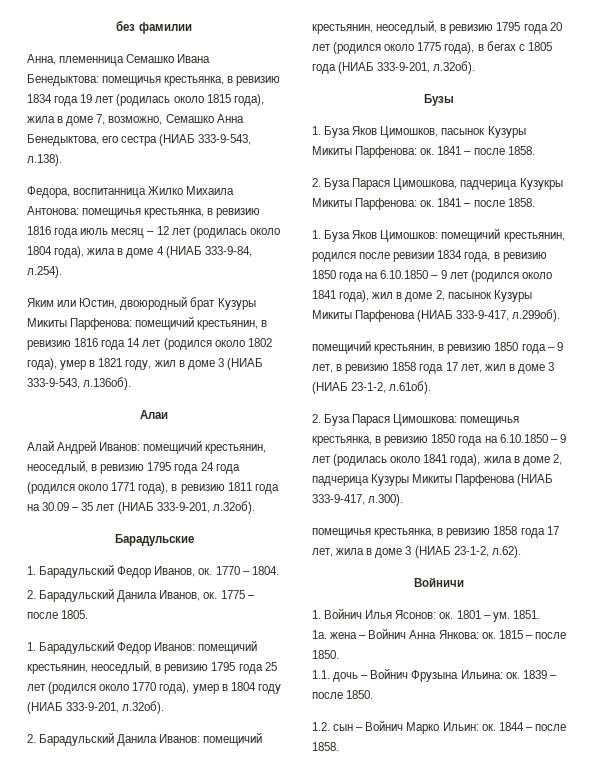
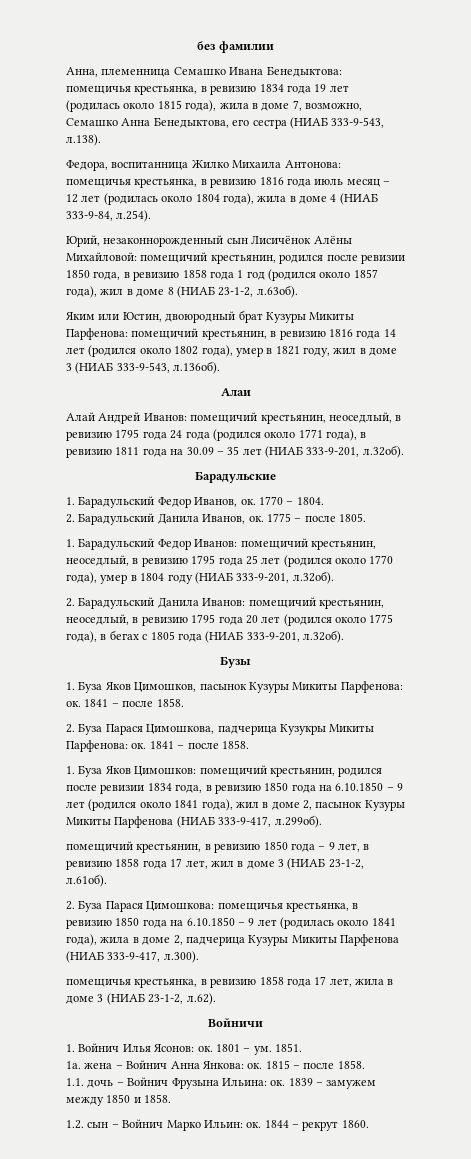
+ Юрий, незаконнорожденный сын Лисичёнок Алёны Михайловой: помещичий крестьянин, родился после ревизии 1850 года, в ревизию 1858 года 1 год (родился около 1857 года), жил в доме 8 (НИАБ 23-1-2, л.63об).
- 1815 – после 1850.
+ 1815 – после 1858.
- 1839 – после 1850.
+ 1839 – замужем между 1850 и 1858.
- 1844 – после 1858.
+ 1844 – рекрут 1860.

